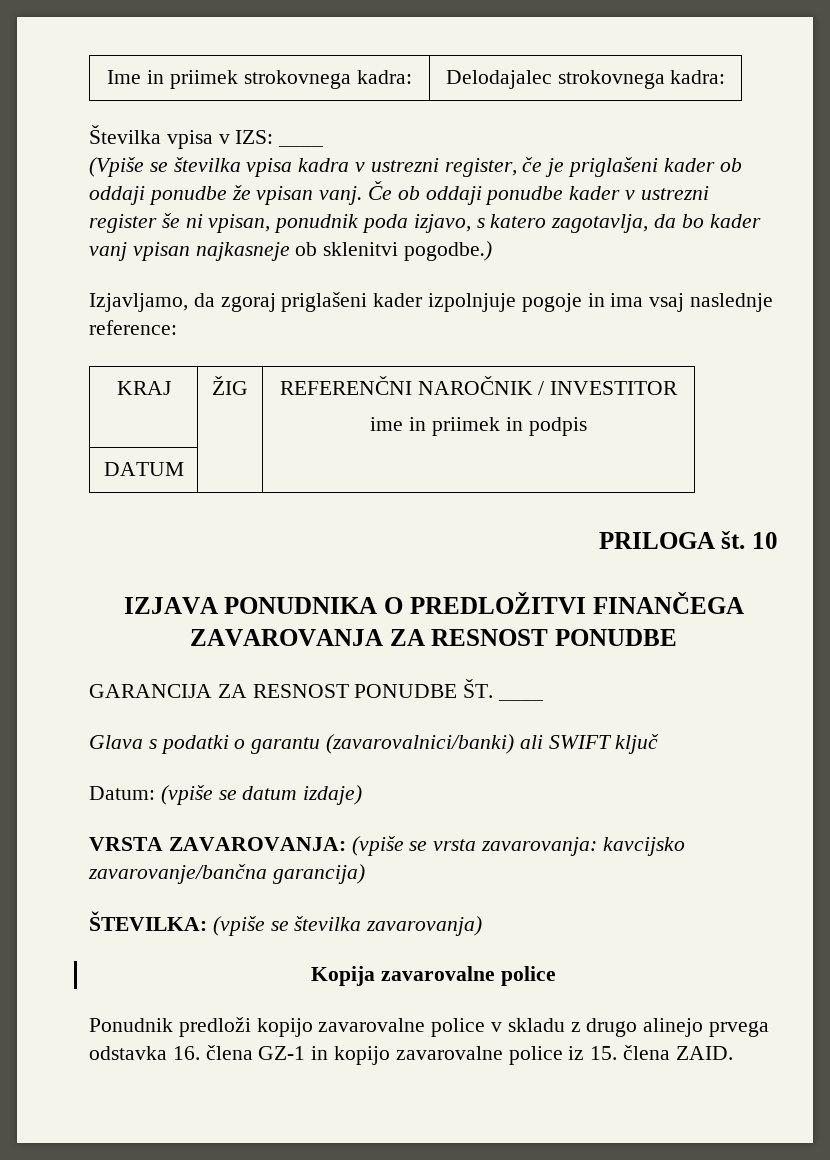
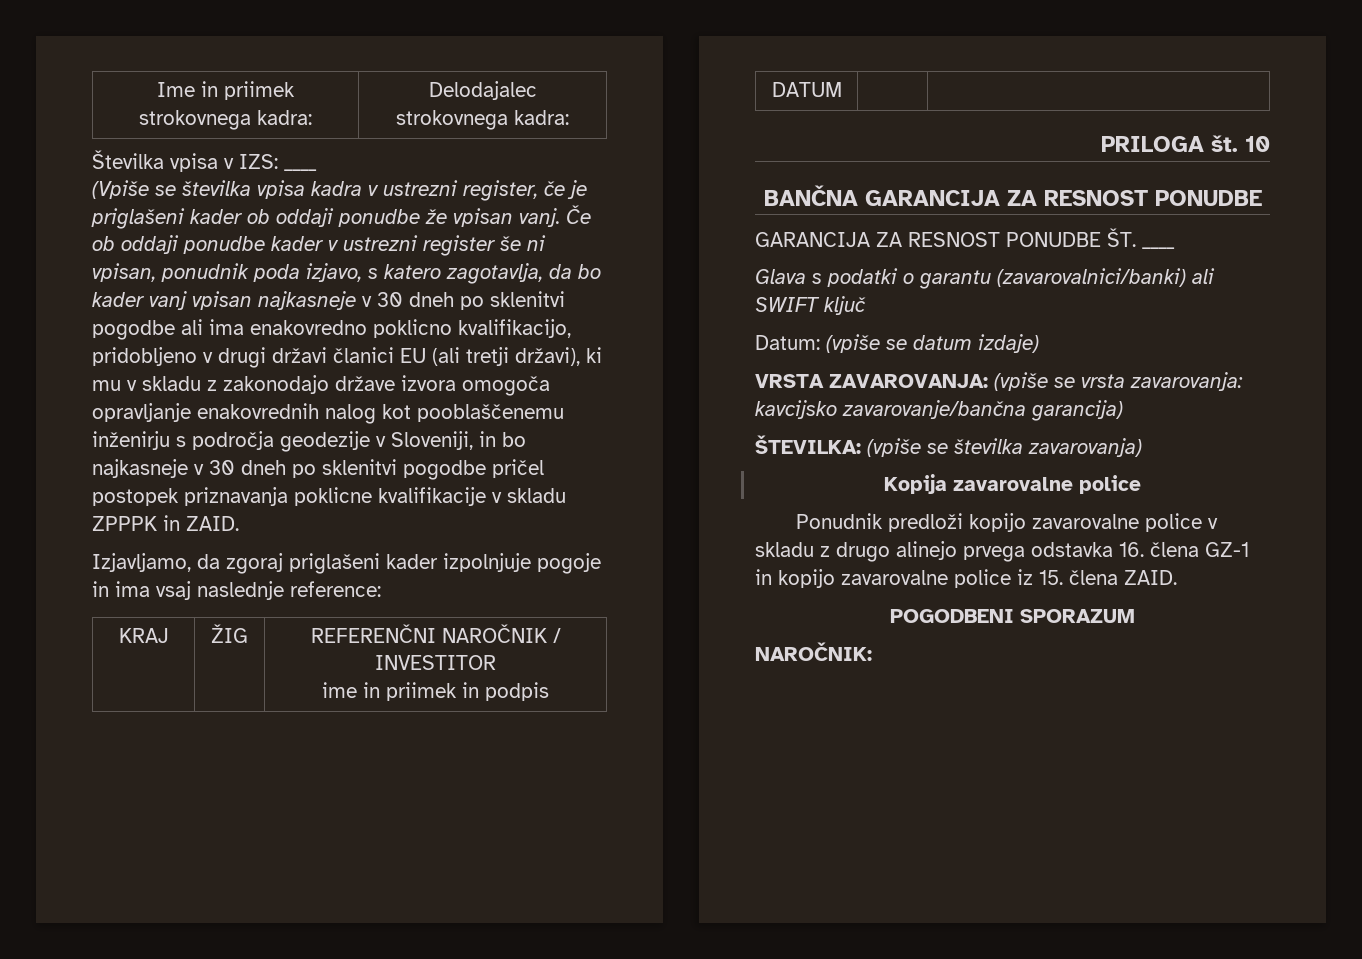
- Če ob oddaji ponudbe kader v ustrezni register še ni vpisan, ponudnik poda izjavo, s katero zagotavlja, da bo kader vanj vpisan najkasneje ob sklenitvi pogodbe.)
+ Če ob oddaji ponudbe kader v ustrezni register še ni vpisan, ponudnik poda izjavo, s katero zagotavlja, da bo kader vanj vpisan najkasneje v 30 dneh po sklenitvi pogodbe ali ima enakovredno poklicno kvalifikacijo, pridobljeno v drugi državi članici EU (ali tretji državi), ki mu v skladu z zakonodajo države izvora omogoča opravljanje enakovrednih nalog kot pooblaščenemu inženirju s področja geodezije v Sloveniji, in bo najkasneje v 30 dneh po sklenitvi pogodbe pričel postopek priznavanja poklicne kvalifikacije v skladu ZPPPK in ZAID.
- IZJAVA PONUDNIKA O PREDLOŽITVI FINANČEGA ZAVAROVANJA ZA RESNOST PONUDBE
+ BANČNA GARANCIJA ZA RESNOST PONUDBE
+ POGODBENI SPORAZUM
+ NAROČNIK:

